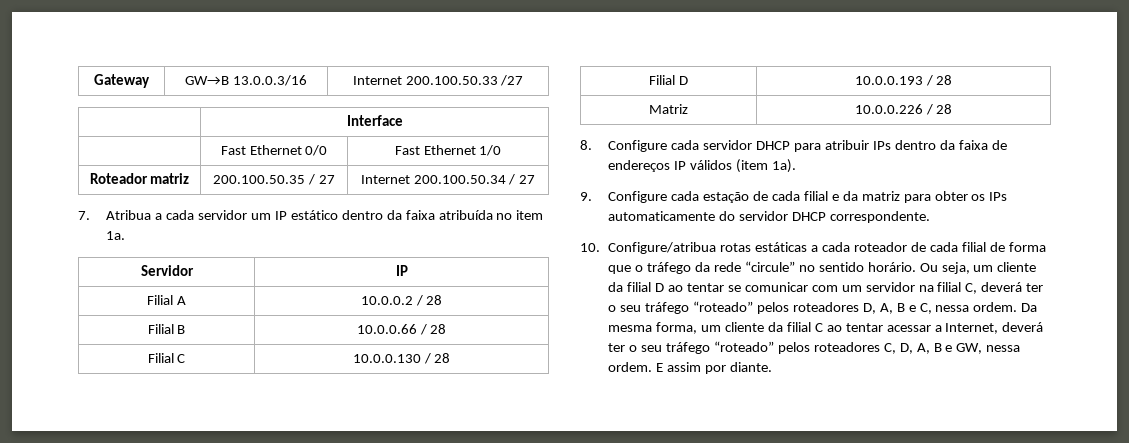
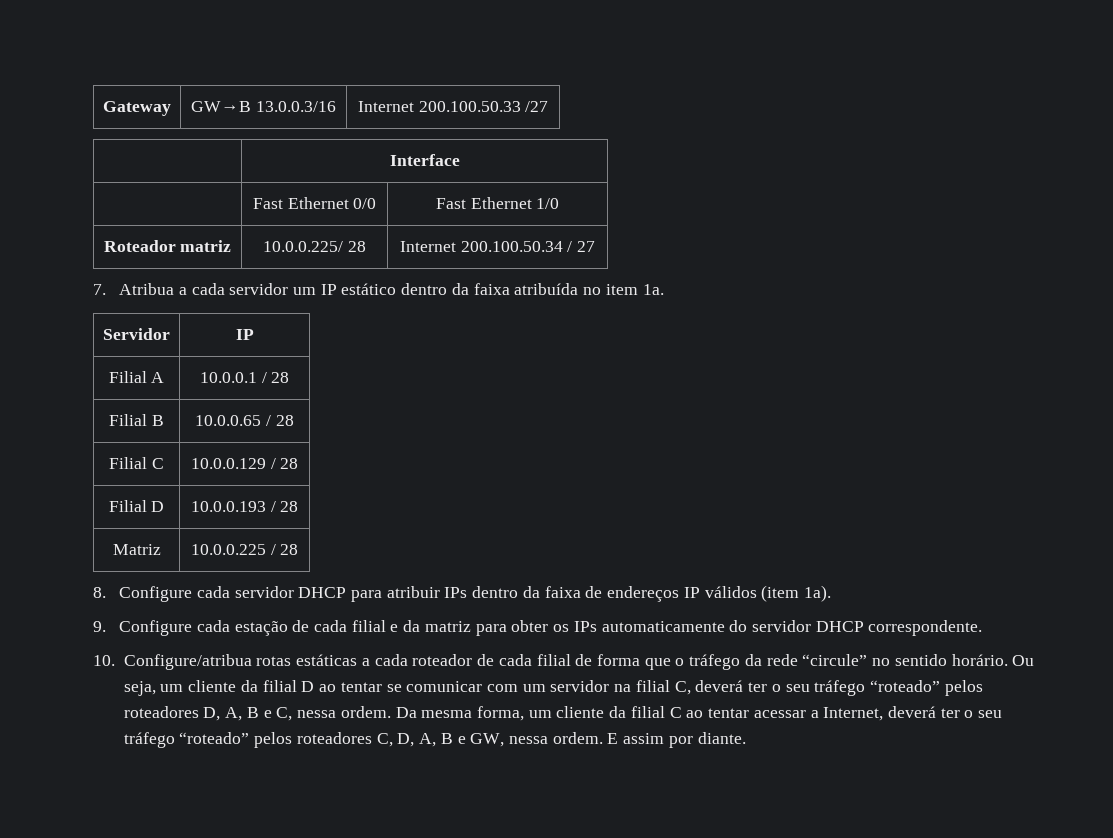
- Roteador matriz | 200.100.50.35 / 27 | Internet 200.100.50.34 / 27
+ Roteador matriz | 10.0.0.225/ 28 | Internet 200.100.50.34 / 27
- Filial A | 10.0.0.2 / 28
+ Filial A | 10.0.0.1 / 28
- Filial B | 10.0.0.66 / 28
+ Filial B | 10.0.0.65 / 28
- Filial C | 10.0.0.130 / 28
+ Filial C | 10.0.0.129 / 28
- Matriz | 10.0.0.226 / 28
+ Matriz | 10.0.0.225 / 28

